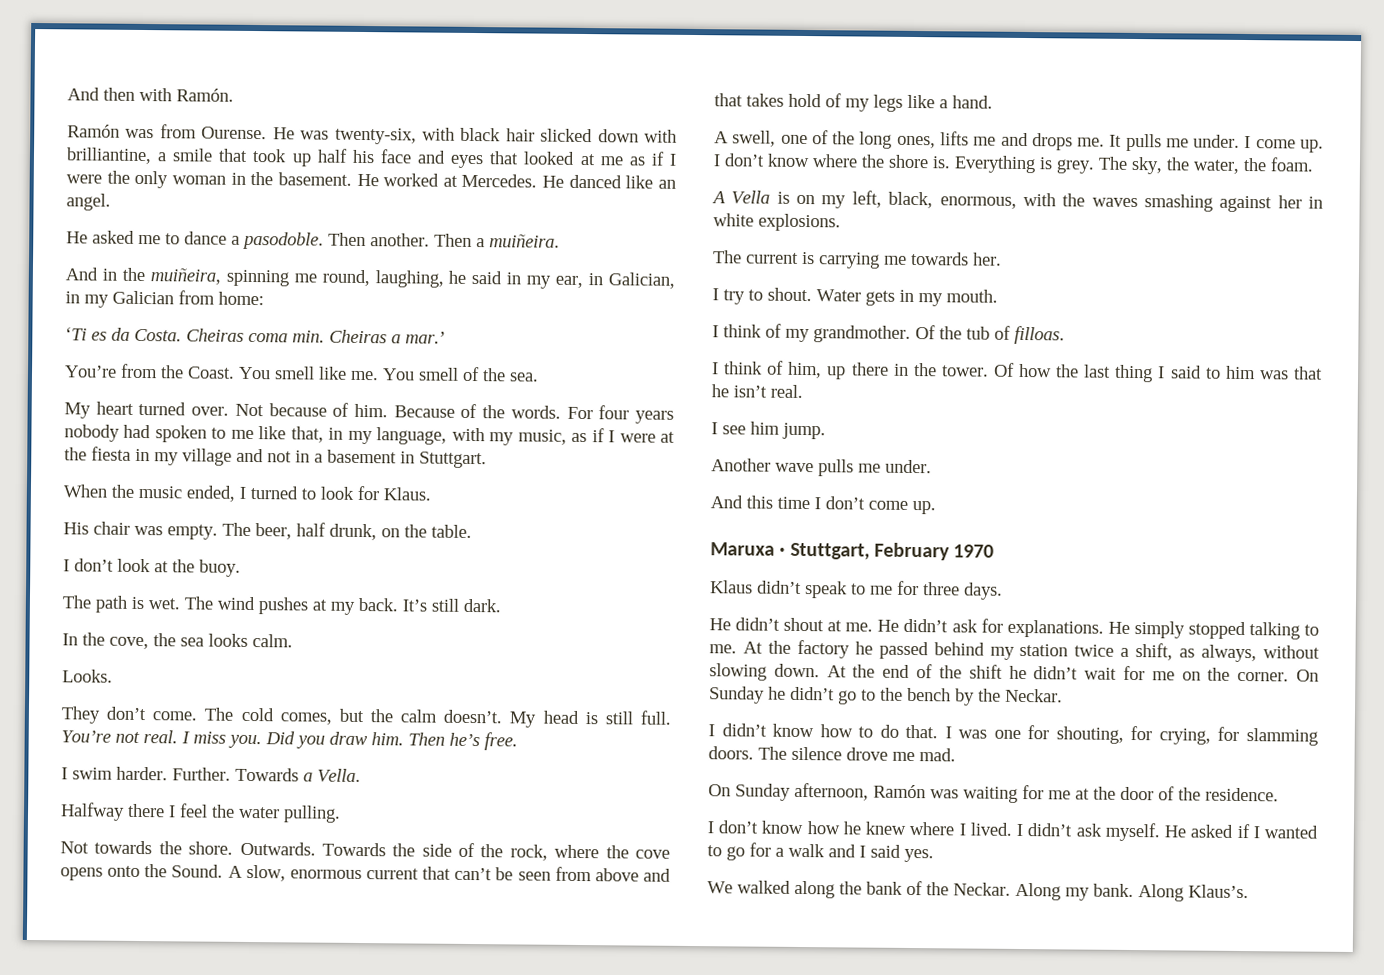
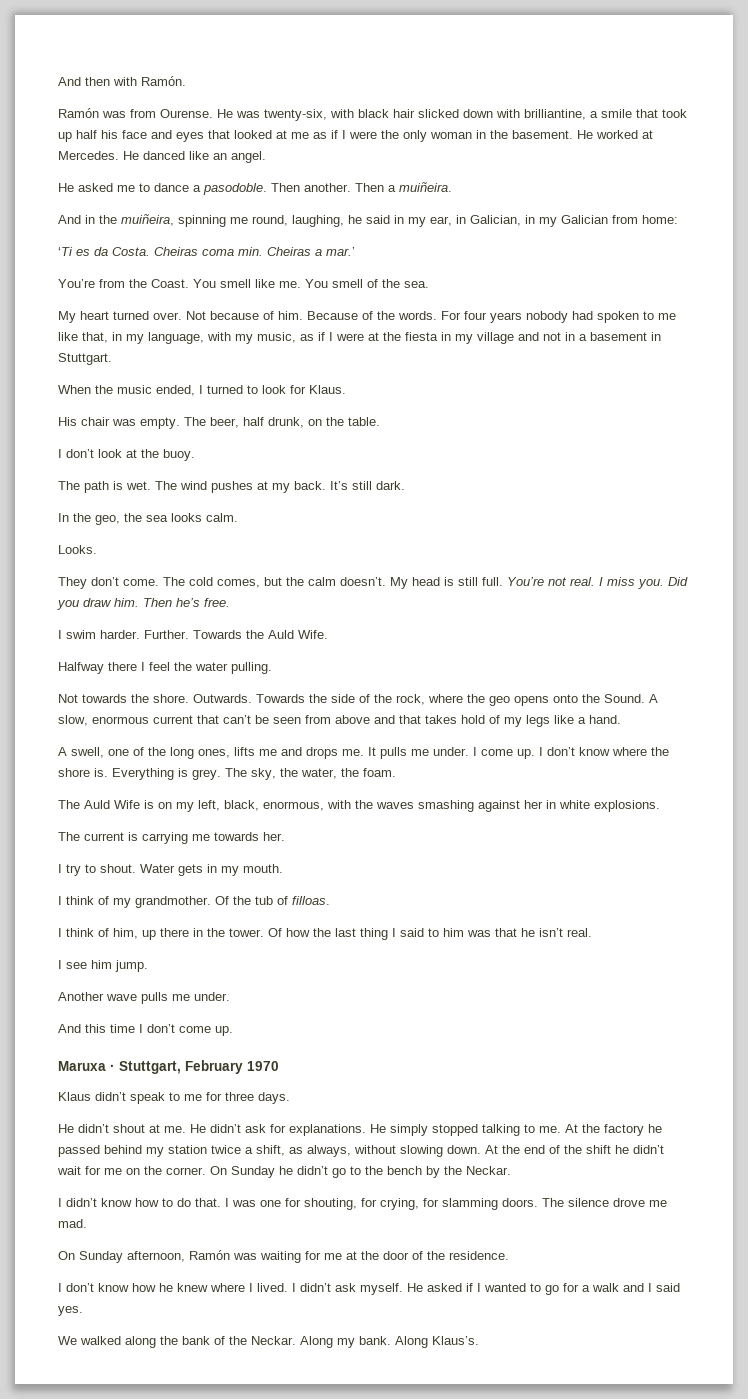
- In the cove, the sea looks calm.
+ In the geo, the sea looks calm.
- Towards a Vella.
+ Towards the Auld Wife.
- Towards the side of the rock, where the cove opens onto the Sound.
+ Towards the side of the rock, where the geo opens onto the Sound.
- A Vella is on my left, black, enormous, with the waves smashing against her in white explosions.
+ The Auld Wife is on my left, black, enormous, with the waves smashing against her in white explosions.

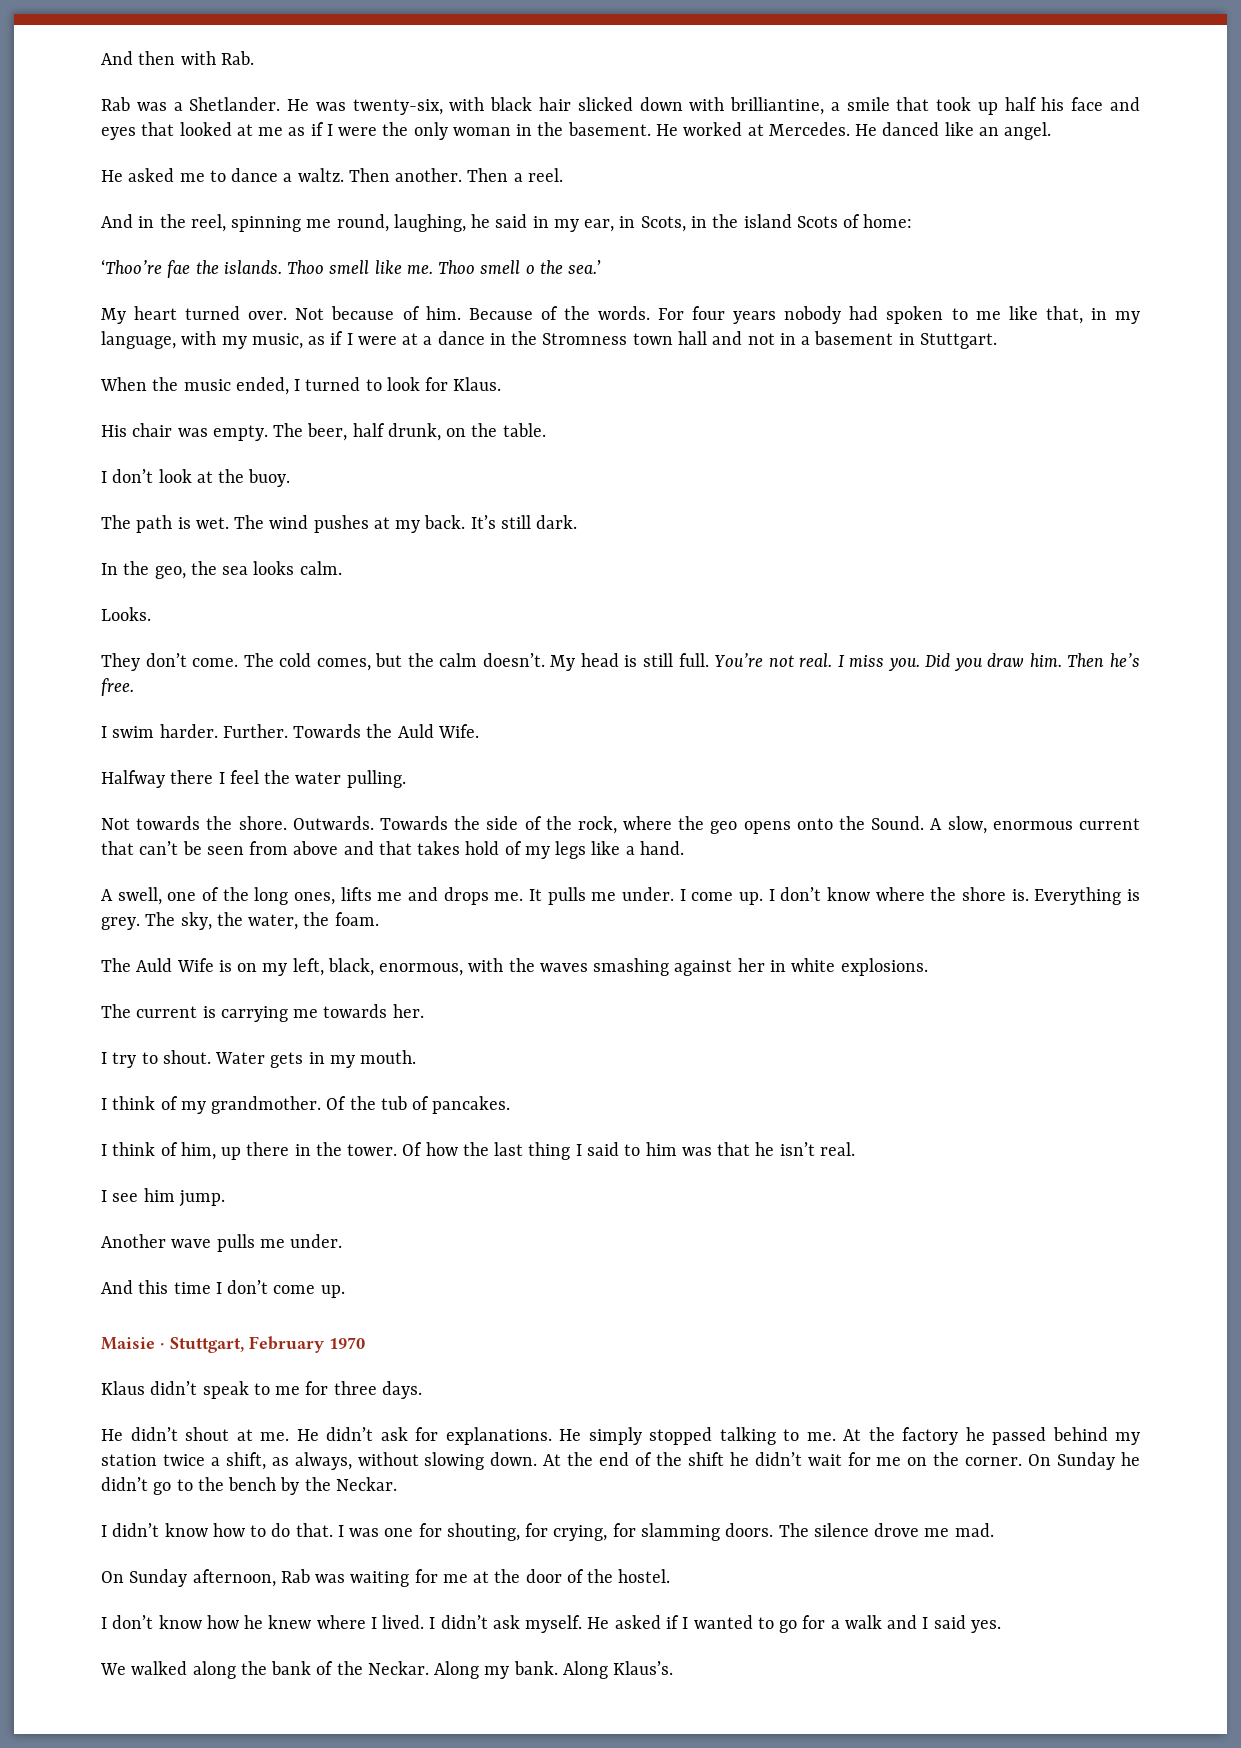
- And then with Ramón.
- Ramón was from Ourense.
+ And then with Rab.
+ Rab was a Shetlander.
- He asked me to dance a pasodoble.
+ He asked me to dance a waltz.
- Then a muiñeira.
+ Then a reel.
- And in the muiñeira, spinning me round, laughing, he said in my ear, in Galician, in my Galician from home:
- ‘Ti es da Costa. Cheiras coma min. Cheiras a mar.’
- You’re from the Coast. You smell like me. You smell of the sea.
+ And in the reel, spinning me round, laughing, he said in my ear, in Scots, in the island Scots of home:
+ ‘Thoo’re fae the islands. Thoo smell like me. Thoo smell o the sea.’
- For four years nobody had spoken to me like that, in my language, with my music, as if I were at the fiesta in my village and not in a basement in Stuttgart.
+ For four years nobody had spoken to me like that, in my language, with my music, as if I were at a dance in the Stromness town hall and not in a basement in Stuttgart.
- Of the tub of filloas.
+ Of the tub of pancakes.
- Maruxa · Stuttgart, February 1970
+ Maisie · Stuttgart, February 1970
- On Sunday afternoon, Ramón was waiting for me at the door of the residence.
+ On Sunday afternoon, Rab was waiting for me at the door of the hostel.

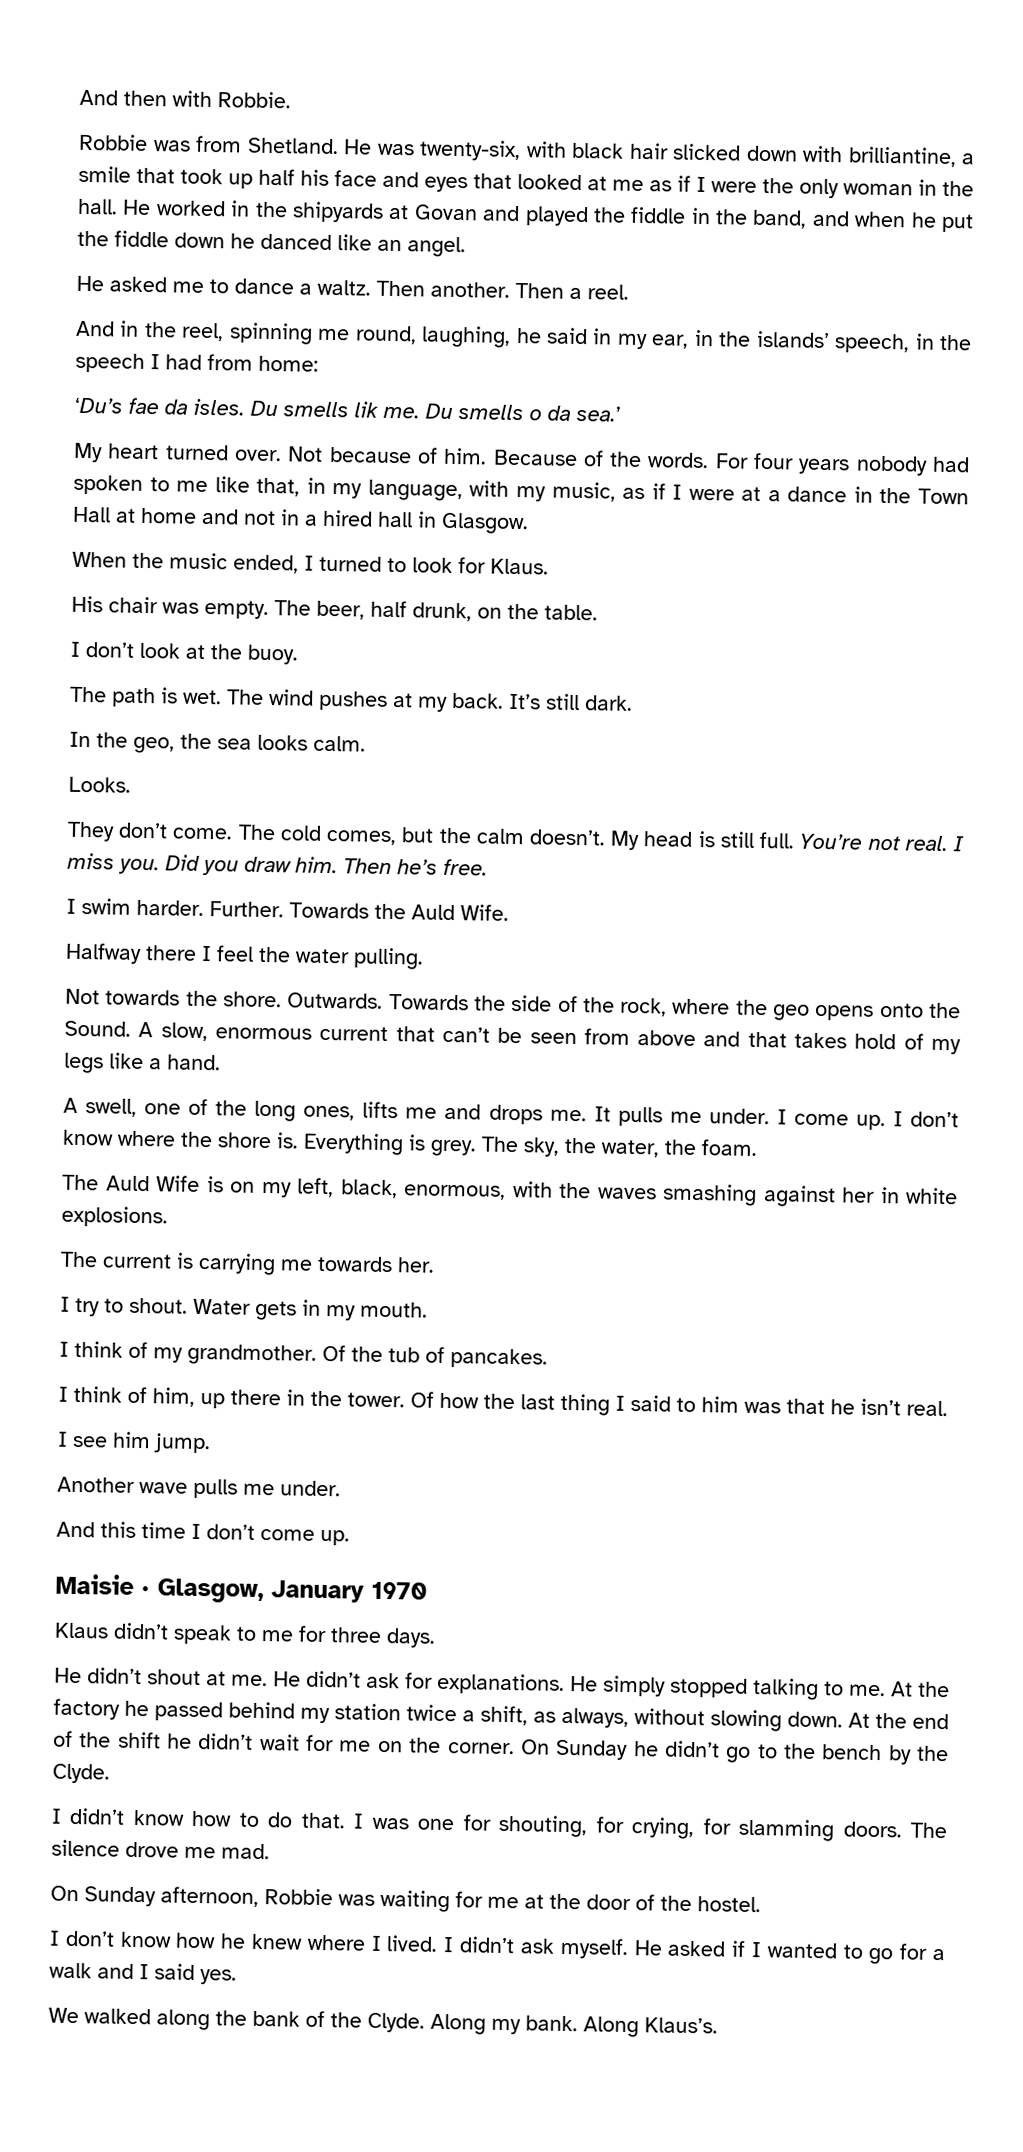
- And then with Rab.
- Rab was a Shetlander.
+ And then with Robbie.
+ Robbie was from Shetland.
- He was twenty-six, with black hair slicked down with brilliantine, a smile that took up half his face and eyes that looked at me as if I were the only woman in the basement.
+ He was twenty-six, with black hair slicked down with brilliantine, a smile that took up half his face and eyes that looked at me as if I were the only woman in the hall.
- He worked at Mercedes. He danced like an angel.
+ He worked in the shipyards at Govan and played the fiddle in the band, and when he put the fiddle down he danced like an angel.
- And in the reel, spinning me round, laughing, he said in my ear, in Scots, in the island Scots of home:
- ‘Thoo’re fae the islands. Thoo smell like me. Thoo smell o the sea.’
+ And in the reel, spinning me round, laughing, he said in my ear, in the islands’ speech, in the speech I had from home:
+ ‘Du’s fae da isles. Du smells lik me. Du smells o da sea.’
- For four years nobody had spoken to me like that, in my language, with my music, as if I were at a dance in the Stromness town hall and not in a basement in Stuttgart.
+ For four years nobody had spoken to me like that, in my language, with my music, as if I were at a dance in the Town Hall at home and not in a hired hall in Glasgow.
- Maisie · Stuttgart, February 1970
+ Maisie · Glasgow, January 1970
- On Sunday he didn’t go to the bench by the Neckar.
+ On Sunday he didn’t go to the bench by the Clyde.
- On Sunday afternoon, Rab was waiting for me at the door of the hostel.
+ On Sunday afternoon, Robbie was waiting for me at the door of the hostel.
- We walked along the bank of the Neckar.
+ We walked along the bank of the Clyde.

